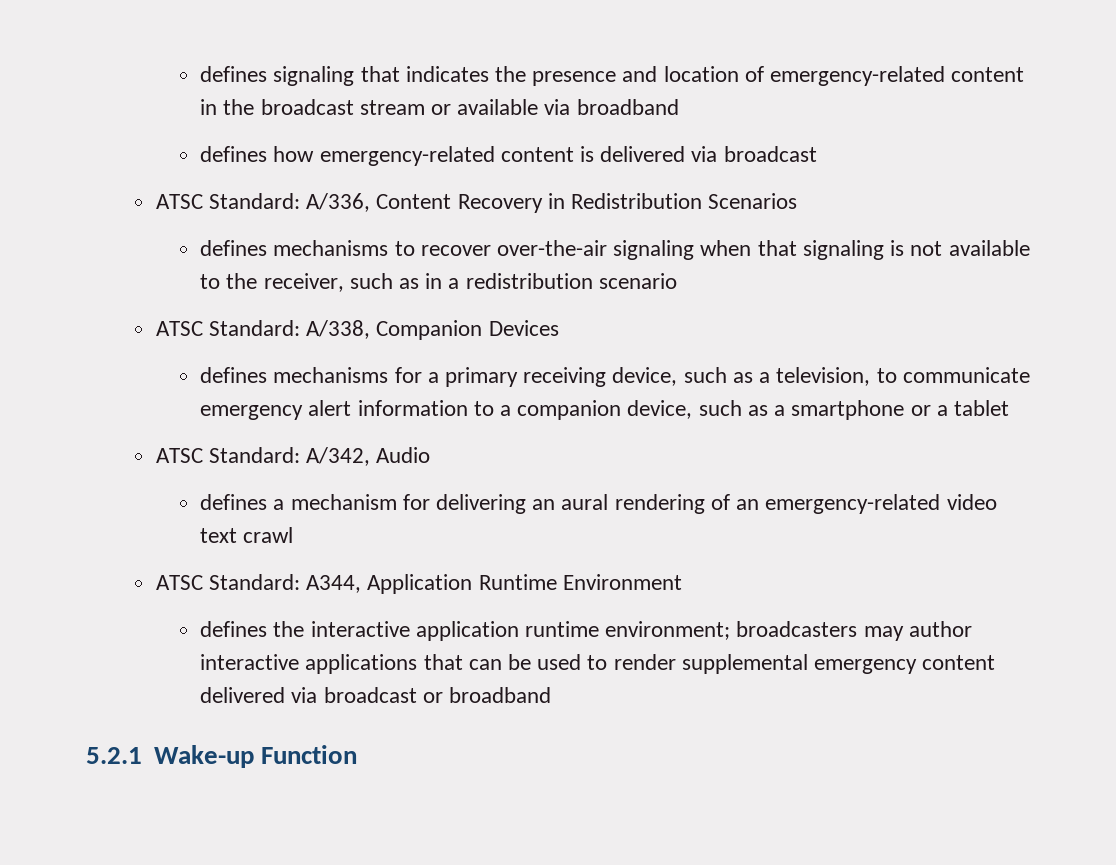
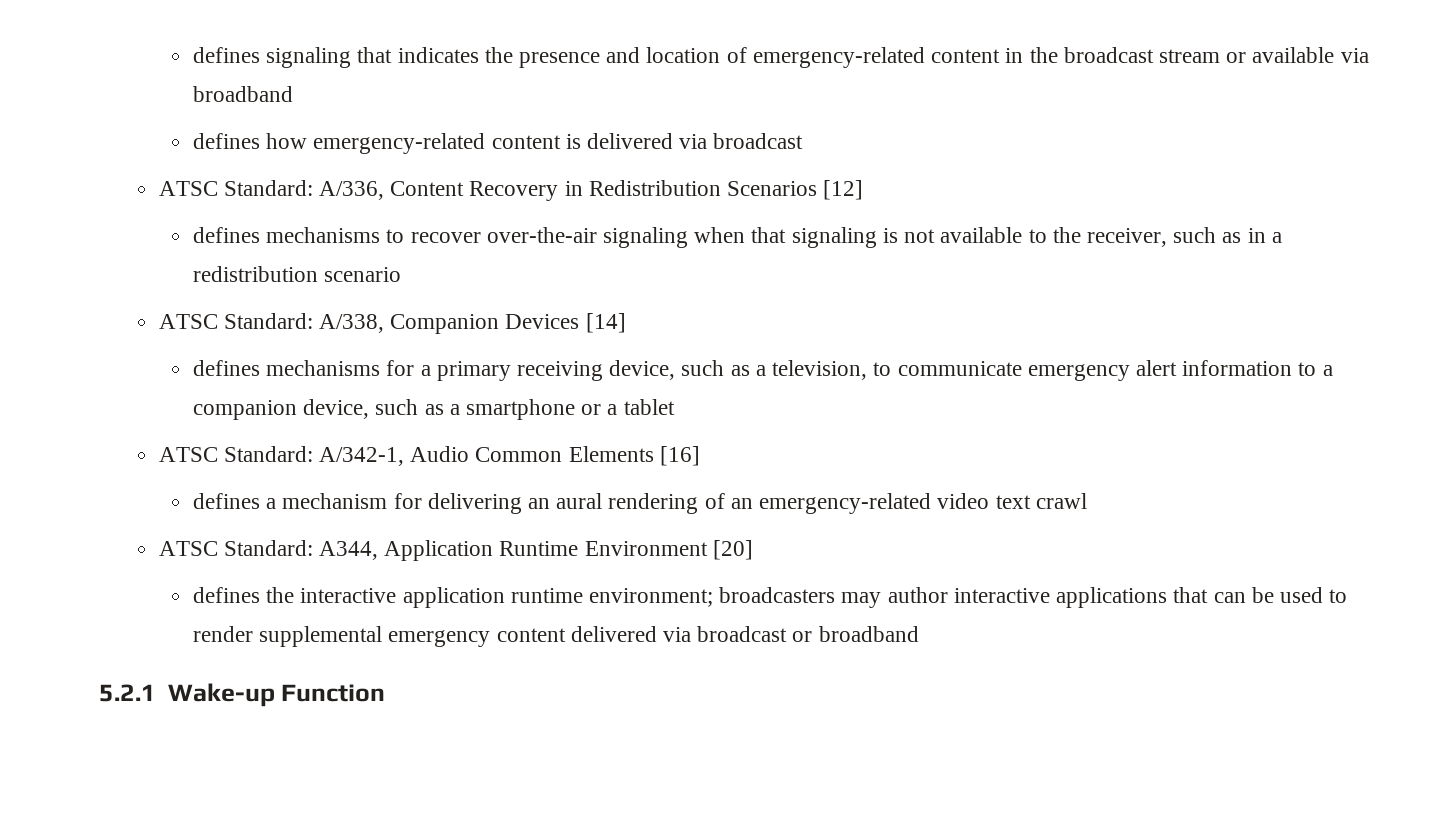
- ATSC Standard: A/336, Content Recovery in Redistribution Scenarios
+ ATSC Standard: A/336, Content Recovery in Redistribution Scenarios [12]
- ATSC Standard: A/338, Companion Devices
+ ATSC Standard: A/338, Companion Devices [14]
- ATSC Standard: A/342, Audio
+ ATSC Standard: A/342-1, Audio Common Elements [16]
- ATSC Standard: A344, Application Runtime Environment
+ ATSC Standard: A344, Application Runtime Environment [20]

